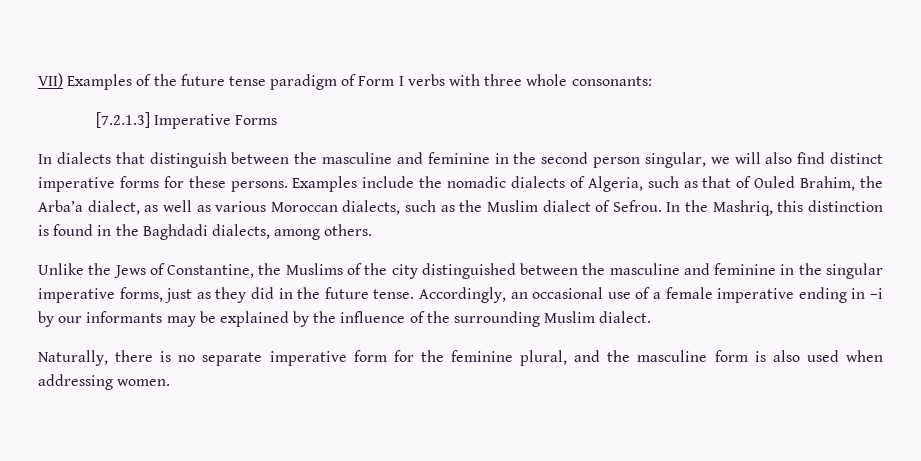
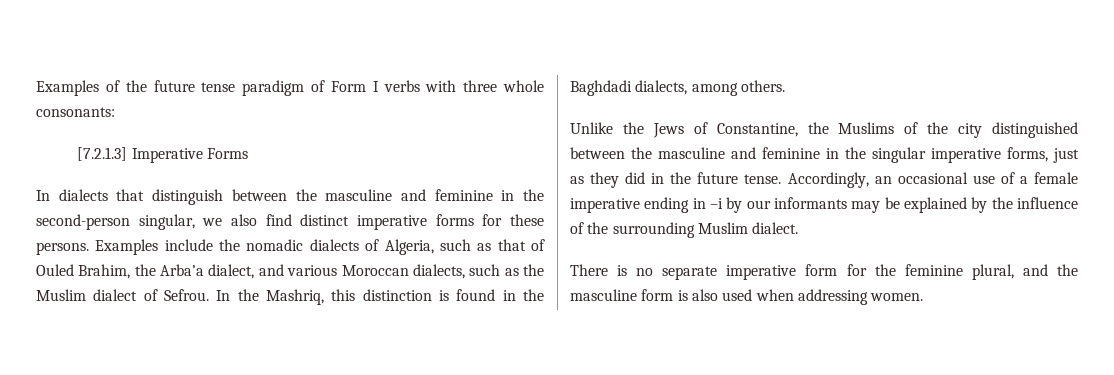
- VII) Examples of the future tense paradigm of Form I verbs with three whole consonants:
+ Examples of the future tense paradigm of Form I verbs with three whole consonants:
- In dialects that distinguish between the masculine and feminine in the second person singular, we will also find distinct imperative forms for these persons.
+ In dialects that distinguish between the masculine and feminine in the second-person singular, we also find distinct imperative forms for these persons.
- Examples include the nomadic dialects of Algeria, such as that of Ouled Brahim, the Arba’a dialect, as well as various Moroccan dialects, such as the Muslim dialect of Sefrou.
+ Examples include the nomadic dialects of Algeria, such as that of Ouled Brahim, the Arba’a dialect, and various Moroccan dialects, such as the Muslim dialect of Sefrou.
- Naturally, there is no separate imperative form for the feminine plural, and the masculine form is also used when addressing women.
+ There is no separate imperative form for the feminine plural, and the masculine form is also used when addressing women.

